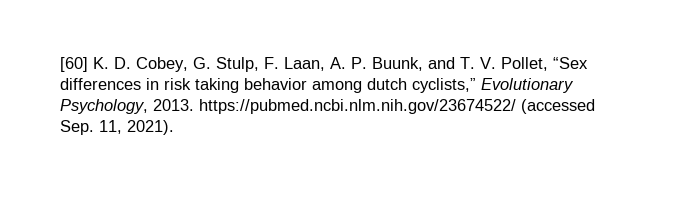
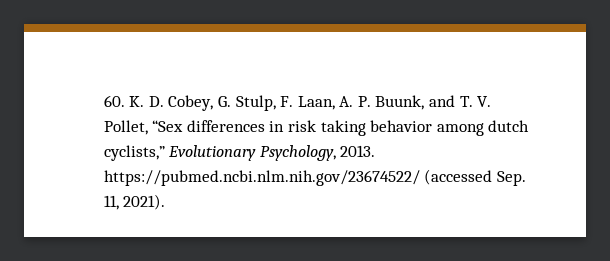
- [60] K. D. Cobey, G. Stulp, F. Laan, A. P. Buunk, and T. V. Pollet, “Sex differences in risk taking behavior among dutch cyclists,” Evolutionary Psychology, 2013. https://pubmed.ncbi.nlm.nih.gov/23674522/ (accessed Sep. 11, 2021).
+ 60. K. D. Cobey, G. Stulp, F. Laan, A. P. Buunk, and T. V. Pollet, “Sex differences in risk taking behavior among dutch cyclists,” Evolutionary Psychology, 2013. https://pubmed.ncbi.nlm.nih.gov/23674522/ (accessed Sep. 11, 2021).

